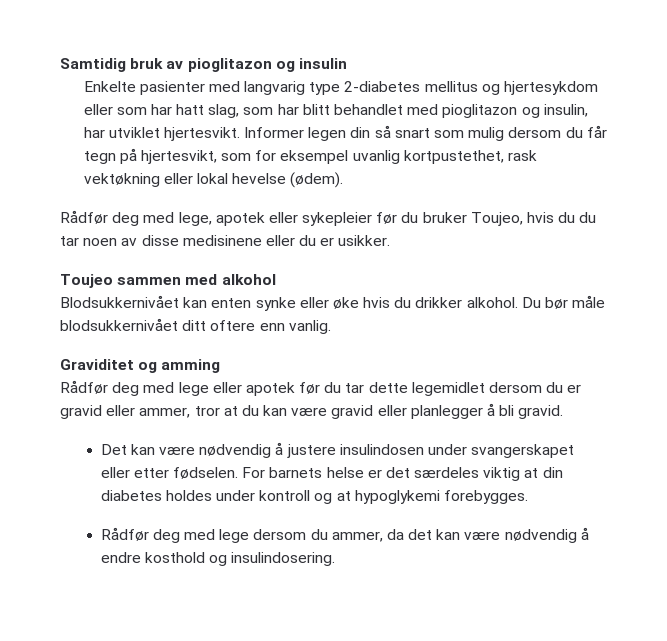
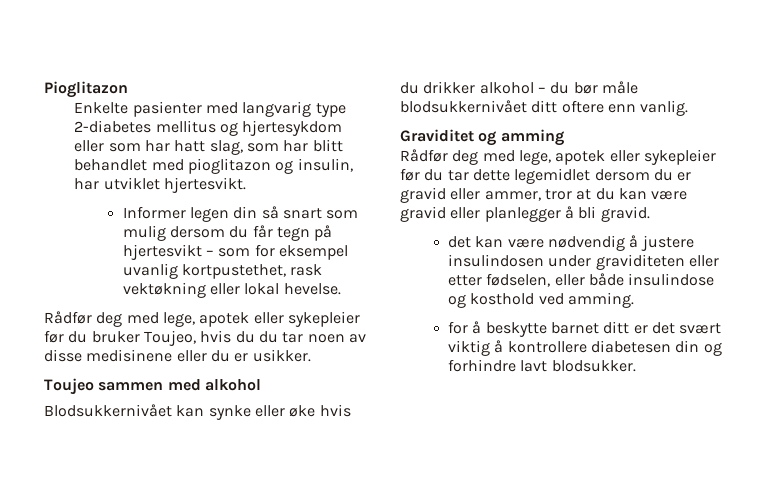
- Samtidig bruk av pioglitazon og insulin
+ Pioglitazon
- Enkelte pasienter med langvarig type 2-diabetes mellitus og hjertesykdom eller som har hatt slag, som har blitt behandlet med pioglitazon og insulin, har utviklet hjertesvikt. Informer legen din så snart som mulig dersom du får tegn på hjertesvikt, som for eksempel uvanlig kortpustethet, rask vektøkning eller lokal hevelse (ødem).
+ Enkelte pasienter med langvarig type 2-diabetes mellitus og hjertesykdom eller som har hatt slag, som har blitt behandlet med pioglitazon og insulin, har utviklet hjertesvikt.
+ Informer legen din så snart som mulig dersom du får tegn på hjertesvikt – som for eksempel uvanlig kortpustethet, rask vektøkning eller lokal hevelse.
- Blodsukkernivået kan enten synke eller øke hvis du drikker alkohol. Du bør måle blodsukkernivået ditt oftere enn vanlig.
+ Blodsukkernivået kan synke eller øke hvis du drikker alkohol – du bør måle blodsukkernivået ditt oftere enn vanlig.
- Rådfør deg med lege eller apotek før du tar dette legemidlet dersom du er gravid eller ammer, tror at du kan være gravid eller planlegger å bli gravid.
+ Rådfør deg med lege, apotek eller sykepleier før du tar dette legemidlet dersom du er gravid eller ammer, tror at du kan være gravid eller planlegger å bli gravid.
- Det kan være nødvendig å justere insulindosen under svangerskapet eller etter fødselen. For barnets helse er det særdeles viktig at din diabetes holdes under kontroll og at hypoglykemi forebygges.
- Rådfør deg med lege dersom du ammer, da det kan være nødvendig å endre kosthold og insulindosering.
+ det kan være nødvendig å justere insulindosen under graviditeten eller etter fødselen, eller både insulindose og kosthold ved amming.
+ for å beskytte barnet ditt er det svært viktig å kontrollere diabetesen din og forhindre lavt blodsukker.

